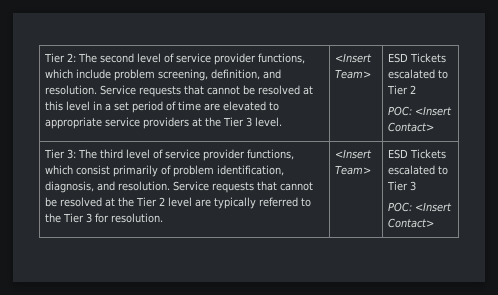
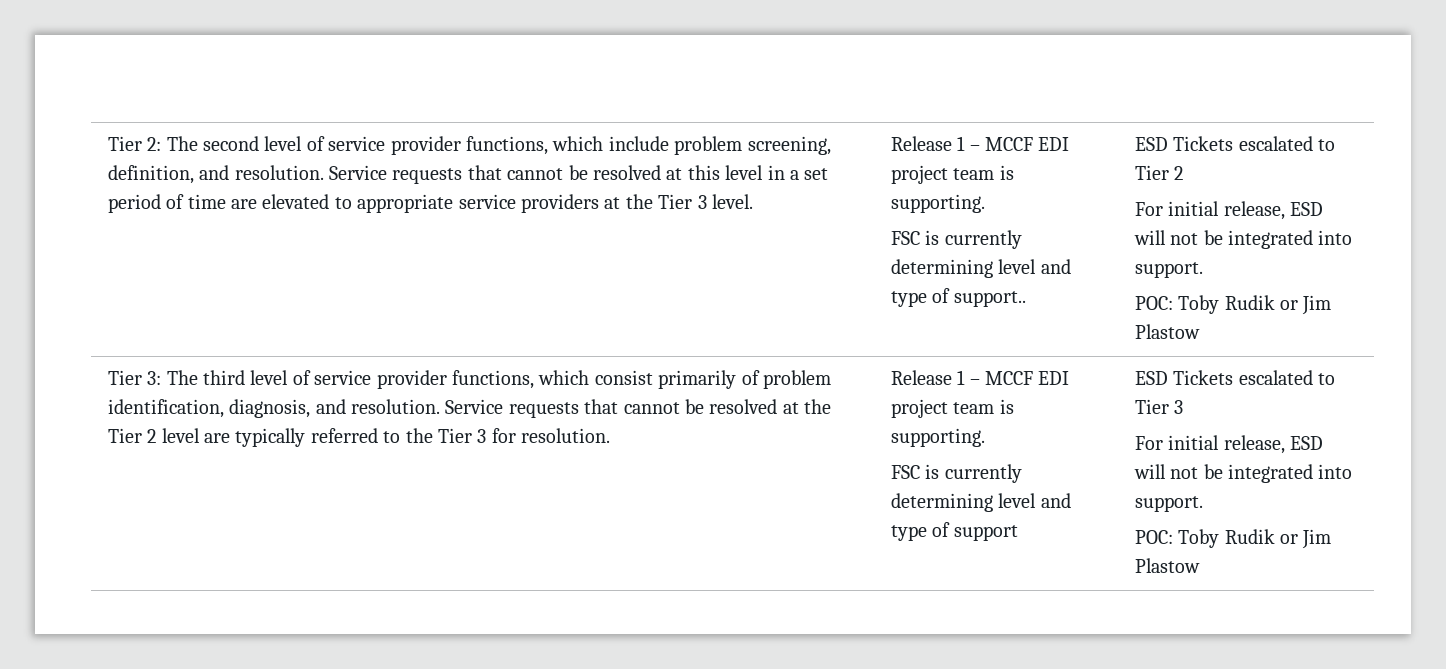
- Service requests that cannot be resolved at this level in a set period of time are elevated to appropriate service providers at the Tier 3 level. | <Insert Team>
+ Service requests that cannot be resolved at this level in a set period of time are elevated to appropriate service providers at the Tier 3 level. | Release 1 – MCCF EDI project team is supporting.
+ FSC is currently determining level and type of support..
  ESD Tickets escalated to Tier 2
- POC: <Insert Contact>
+ For initial release, ESD will not be integrated into support.
+ POC: Toby Rudik or Jim Plastow
- Service requests that cannot be resolved at the Tier 2 level are typically referred to the Tier 3 for resolution. | <Insert Team>
+ Service requests that cannot be resolved at the Tier 2 level are typically referred to the Tier 3 for resolution. | Release 1 – MCCF EDI project team is supporting.
+ FSC is currently determining level and type of support
  ESD Tickets escalated to Tier 3
- POC: <Insert Contact>
+ For initial release, ESD will not be integrated into support.
+ POC: Toby Rudik or Jim Plastow

